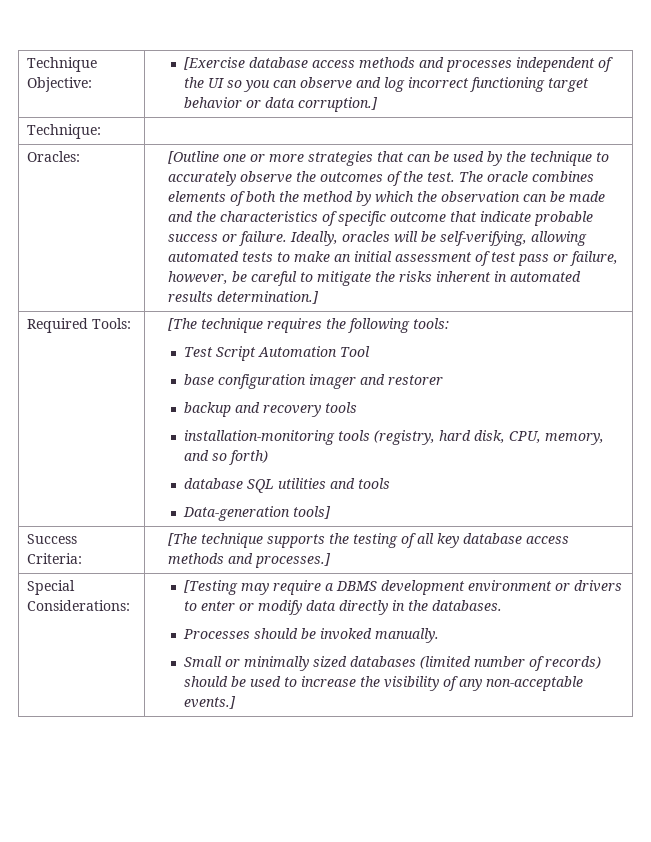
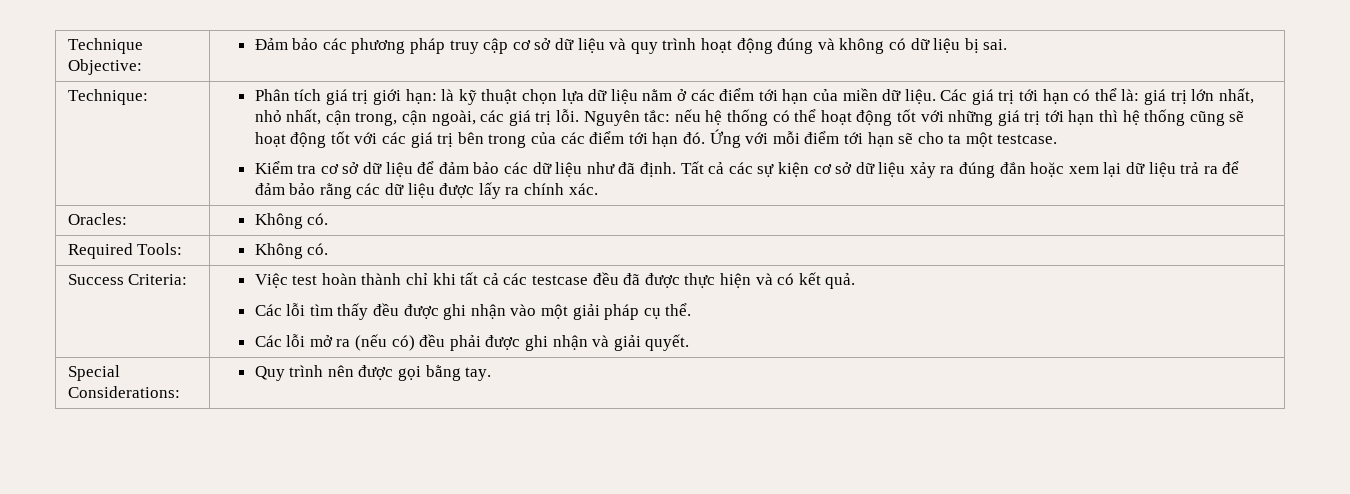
- Technique Objective: | [Exercise database access methods and processes independent of the UI so you can observe and log incorrect functioning target behavior or data corruption.]
- Technique: |
- Oracles: | [Outline one or more strategies that can be used by the technique to accurately observe the outcomes of the test. The oracle combines elements of both the method by which the observation can be made and the characteristics of specific outcome that indicate probable success or failure. Ideally, oracles will be self-verifying, allowing automated tests to make an initial assessment of test pass or failure, however, be careful to mitigate the risks inherent in automated results determination.]
- Required Tools: | [The technique requires the following tools:
- Test Script Automation Tool
- base configuration imager and restorer
- backup and recovery tools
- installation-monitoring tools (registry, hard disk, CPU, memory, and so forth)
- database SQL utilities and tools
- Data-generation tools]
- Success Criteria: | [The technique supports the testing of all key database access methods and processes.]
- Special Considerations: | [Testing may require a DBMS development environment or drivers to enter or modify data directly in the databases.
- Processes should be invoked manually.
- Small or minimally sized databases (limited number of records) should be used to increase the visibility of any non-acceptable events.]
+ Technique Objective: | Đảm bảo các phương pháp truy cập cơ sở dữ liệu và quy trình hoạt động đúng và không có dữ liệu bị sai.
+ Technique: | Phân tích giá trị giới hạn: là kỹ thuật chọn lựa dữ liệu nằm ở các điểm tới hạn của miền dữ liệu. Các giá trị tới hạn có thể là: giá trị lớn nhất, nhỏ nhất, cận trong, cận ngoài, các giá trị lỗi. Nguyên tắc: nếu hệ thống có thể hoạt động tốt với những giá trị tới hạn thì hệ thống cũng sẽ hoạt động tốt với các giá trị bên trong của các điểm tới hạn đó. Ứng với mỗi điểm tới hạn sẽ cho ta một testcase.
+ Kiểm tra cơ sở dữ liệu để đảm bảo các dữ liệu như đã định. Tất cả các sự kiện cơ sở dữ liệu xảy ra đúng đắn hoặc xem lại dữ liệu trả ra để đảm bảo rằng các dữ liệu được lấy ra chính xác.
+ Oracles: | Không có.
+ Required Tools: | Không có.
+ Success Criteria: | Việc test hoàn thành chỉ khi tất cả các testcase đều đã được thực hiện và có kết quả.
+ Các lỗi tìm thấy đều được ghi nhận vào một giải pháp cụ thể.
+ Các lỗi mở ra (nếu có) đều phải được ghi nhận và giải quyết.
+ Special Considerations: | Quy trình nên được gọi bằng tay.

